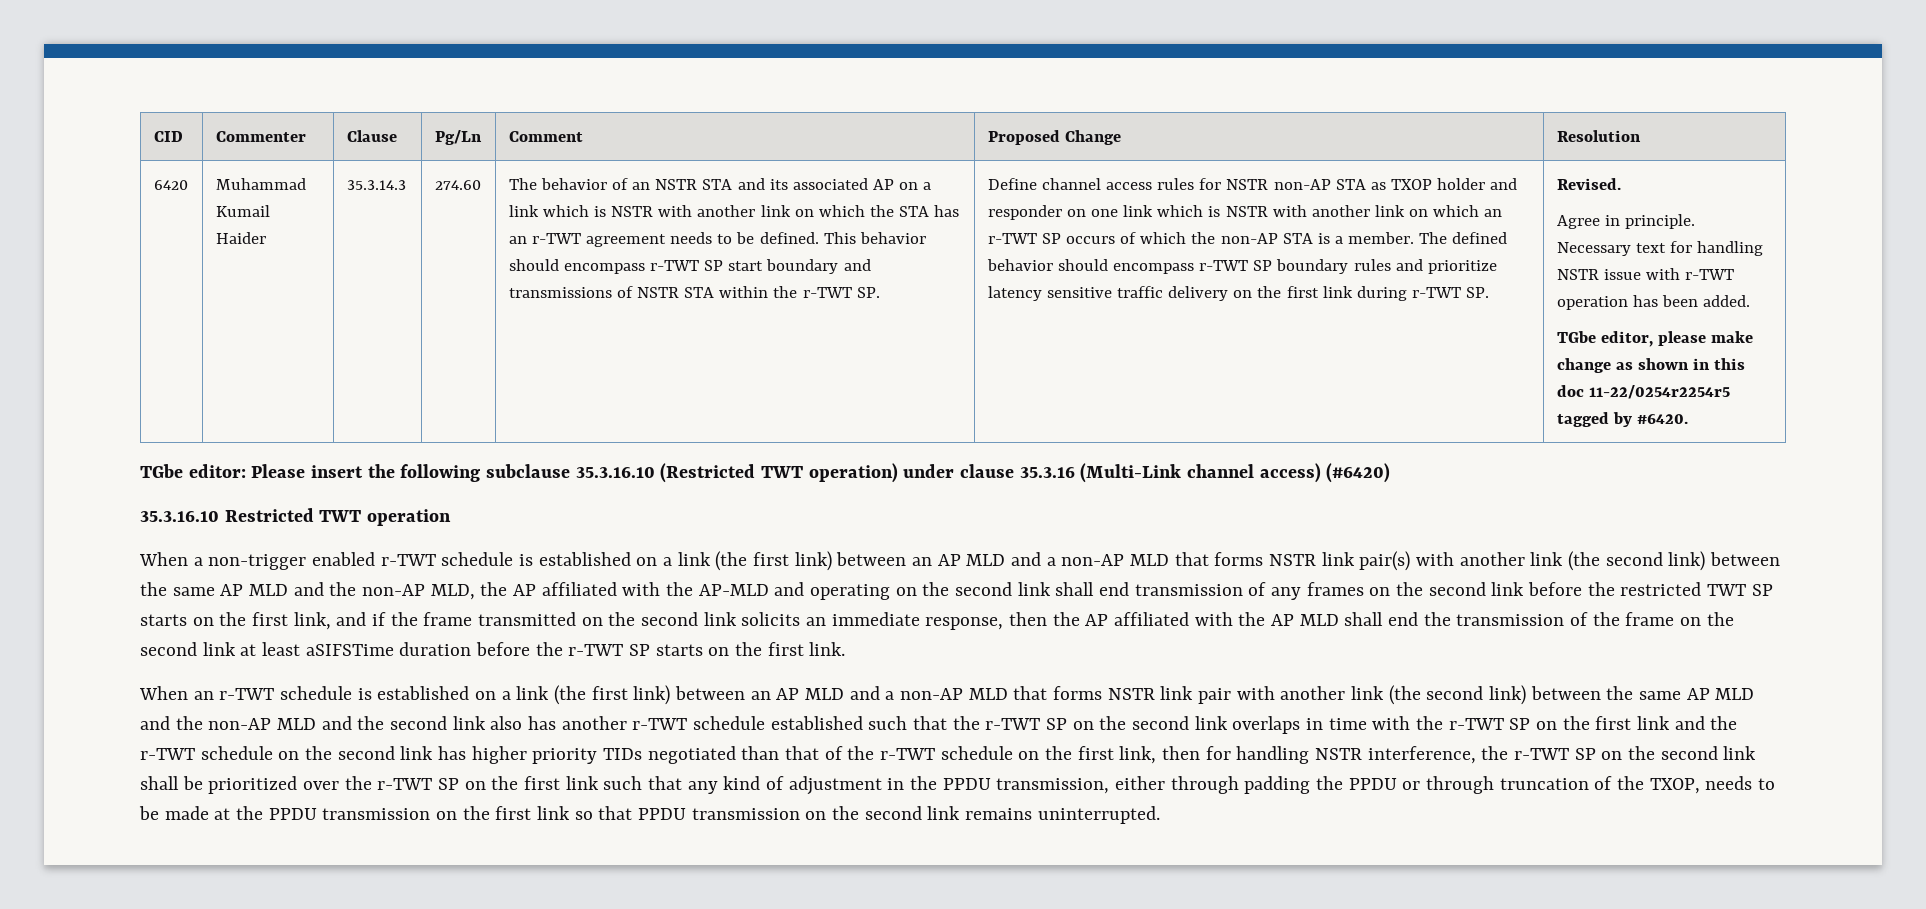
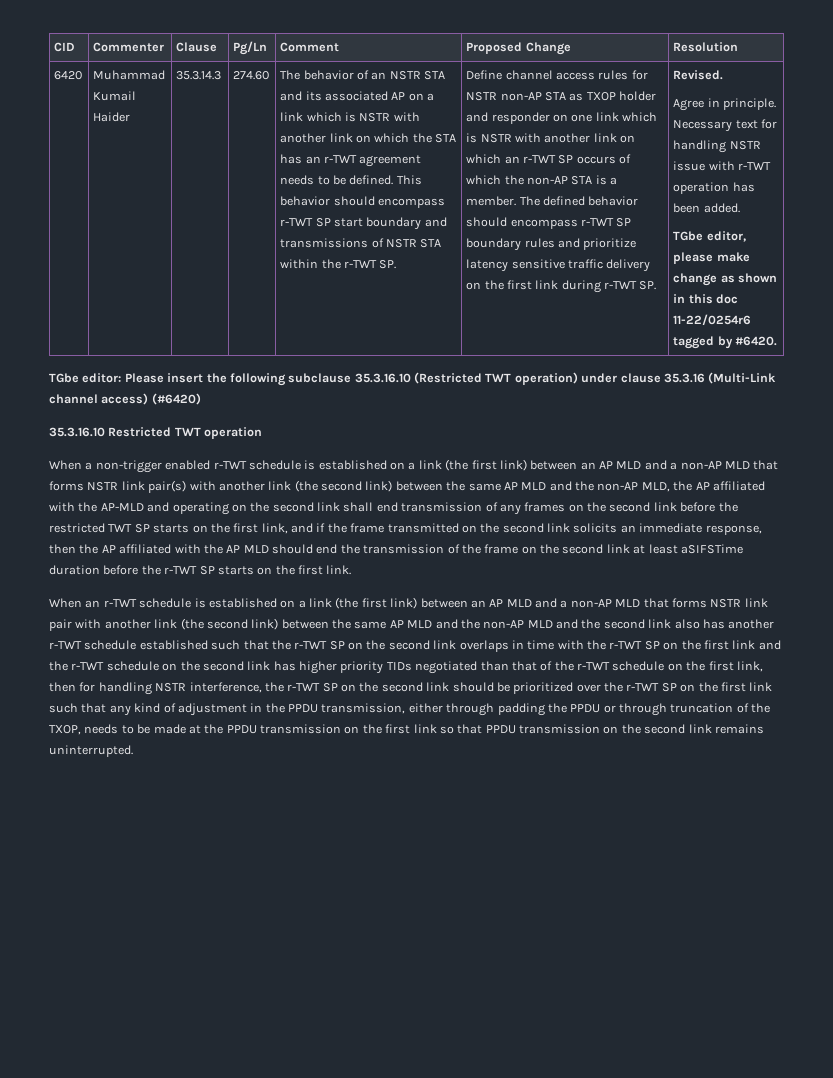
- TGbe editor, please make change as shown in this doc 11-22/0254r2254r5 tagged by #6420.
+ TGbe editor, please make change as shown in this doc 11-22/0254r6 tagged by #6420.
- When a non-trigger enabled r-TWT schedule is established on a link (the first link) between an AP MLD and a non-AP MLD that forms NSTR link pair(s) with another link (the second link) between the same AP MLD and the non-AP MLD, the AP affiliated with the AP-MLD and operating on the second link shall end transmission of any frames on the second link before the restricted TWT SP starts on the first link, and if the frame transmitted on the second link solicits an immediate response, then the AP affiliated with the AP MLD shall end the transmission of the frame on the second link at least aSIFSTime duration before the r-TWT SP starts on the first link.
+ When a non-trigger enabled r-TWT schedule is established on a link (the first link) between an AP MLD and a non-AP MLD that forms NSTR link pair(s) with another link (the second link) between the same AP MLD and the non-AP MLD, the AP affiliated with the AP-MLD and operating on the second link shall end transmission of any frames on the second link before the restricted TWT SP starts on the first link, and if the frame transmitted on the second link solicits an immediate response, then the AP affiliated with the AP MLD should end the transmission of the frame on the second link at least aSIFSTime duration before the r-TWT SP starts on the first link.
- When an r-TWT schedule is established on a link (the first link) between an AP MLD and a non-AP MLD that forms NSTR link pair with another link (the second link) between the same AP MLD and the non-AP MLD and the second link also has another r-TWT schedule established such that the r-TWT SP on the second link overlaps in time with the r-TWT SP on the first link and the r-TWT schedule on the second link has higher priority TIDs negotiated than that of the r-TWT schedule on the first link, then for handling NSTR interference, the r-TWT SP on the second link shall be prioritized over the r-TWT SP on the first link such that any kind of adjustment in the PPDU transmission, either through padding the PPDU or through truncation of the TXOP, needs to be made at the PPDU transmission on the first link so that PPDU transmission on the second link remains uninterrupted.
+ When an r-TWT schedule is established on a link (the first link) between an AP MLD and a non-AP MLD that forms NSTR link pair with another link (the second link) between the same AP MLD and the non-AP MLD and the second link also has another r-TWT schedule established such that the r-TWT SP on the second link overlaps in time with the r-TWT SP on the first link and the r-TWT schedule on the second link has higher priority TIDs negotiated than that of the r-TWT schedule on the first link, then for handling NSTR interference, the r-TWT SP on the second link should be prioritized over the r-TWT SP on the first link such that any kind of adjustment in the PPDU transmission, either through padding the PPDU or through truncation of the TXOP, needs to be made at the PPDU transmission on the first link so that PPDU transmission on the second link remains uninterrupted.

